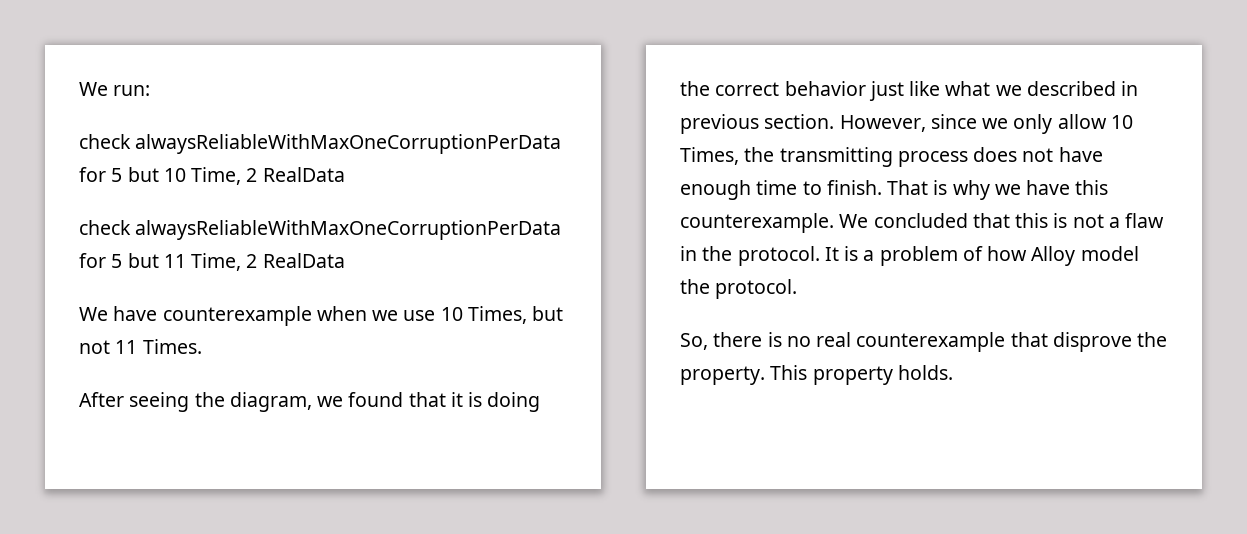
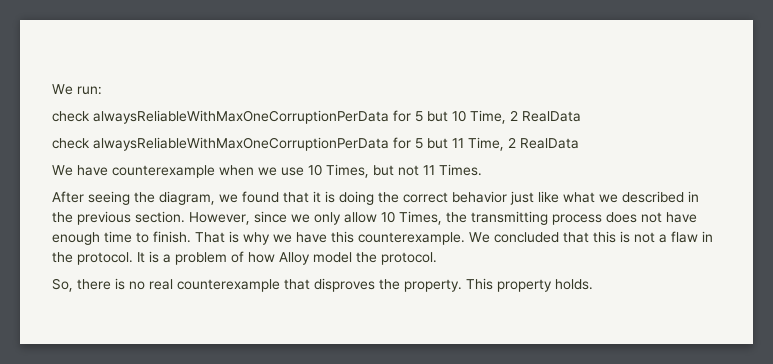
- After seeing the diagram, we found that it is doing the correct behavior just like what we described in previous section.
+ After seeing the diagram, we found that it is doing the correct behavior just like what we described in the previous section.
- So, there is no real counterexample that disprove the property.
+ So, there is no real counterexample that disproves the property.

